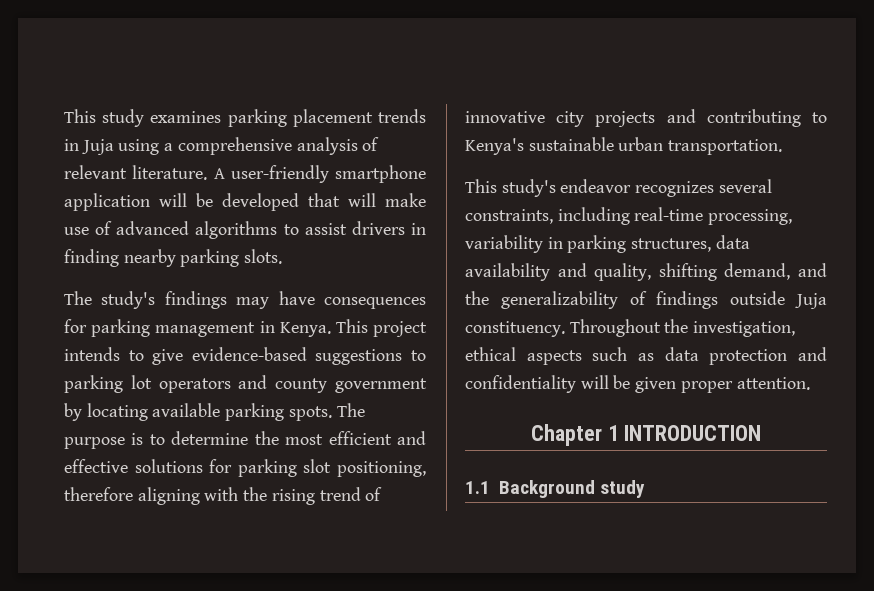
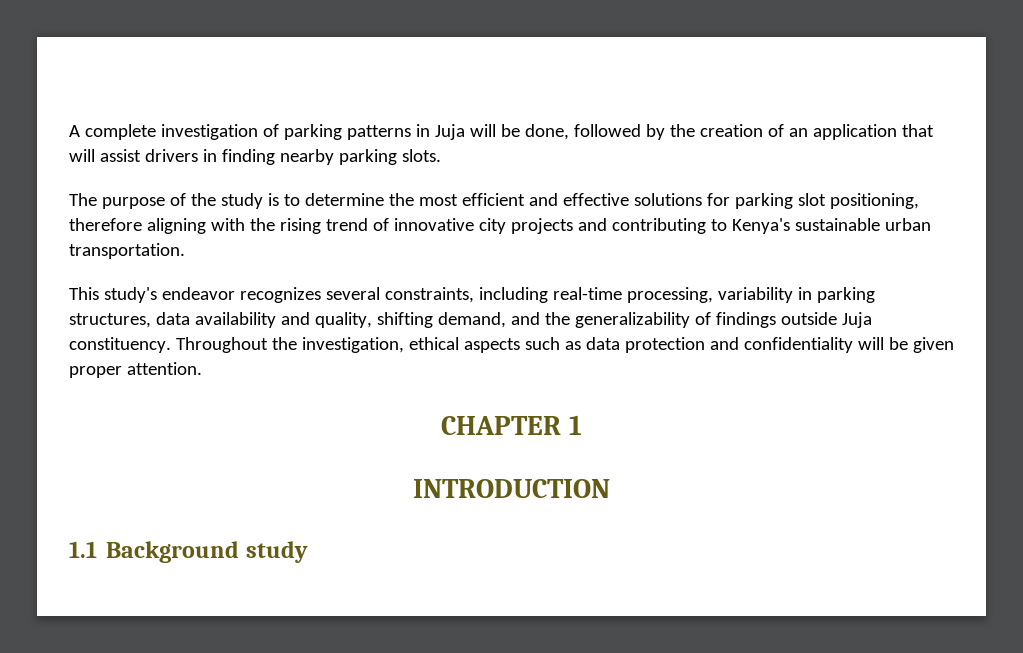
- This study examines parking placement trends in Juja using a comprehensive analysis of relevant literature. A user-friendly smartphone application will be developed that will make use of advanced algorithms to assist drivers in finding nearby parking slots.
+ A complete investigation of parking patterns in Juja will be done, followed by the creation of an application that will assist drivers in finding nearby parking slots.
- The study's findings may have consequences for parking management in Kenya. This project intends to give evidence-based suggestions to parking lot operators and county government by locating available parking spots. The purpose is to determine the most efficient and effective solutions for parking slot positioning, therefore aligning with the rising trend of innovative city projects and contributing to Kenya's sustainable urban transportation.
+ The purpose of the study is to determine the most efficient and effective solutions for parking slot positioning, therefore aligning with the rising trend of innovative city projects and contributing to Kenya's sustainable urban transportation.
- Chapter 1 INTRODUCTION
+ CHAPTER 1
+ INTRODUCTION

